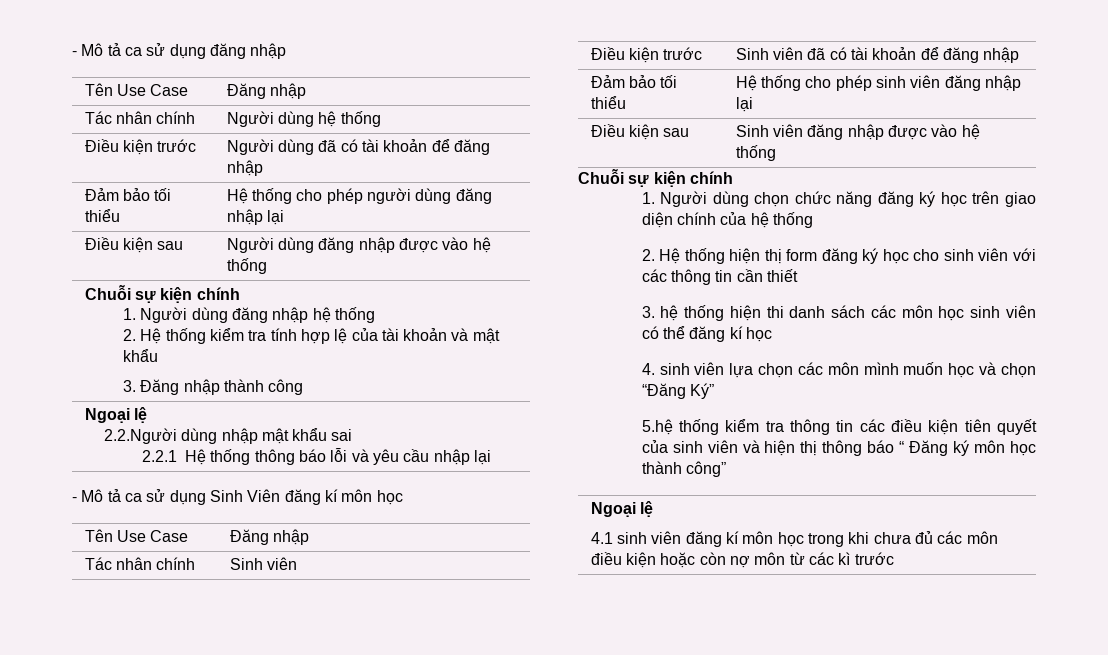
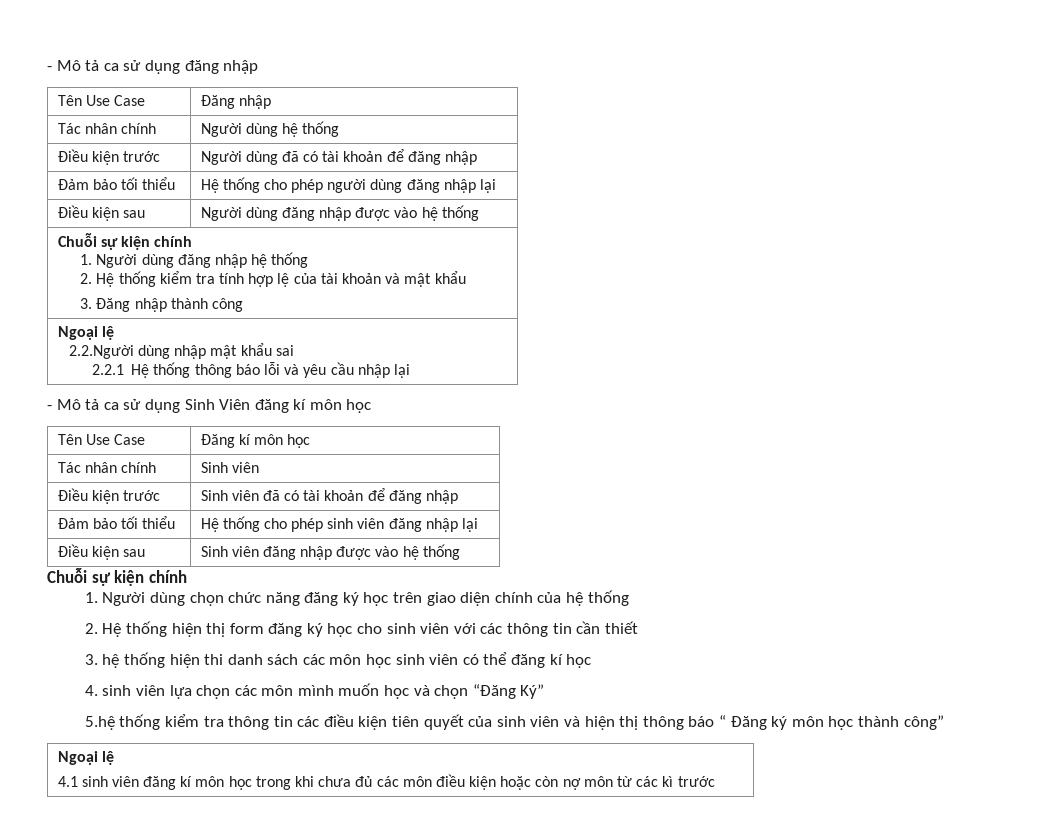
  - Mô tả ca sử dụng Sinh Viên đăng kí môn học
- Tên Use Case | Đăng nhập
+ Tên Use Case | Đăng kí môn học

